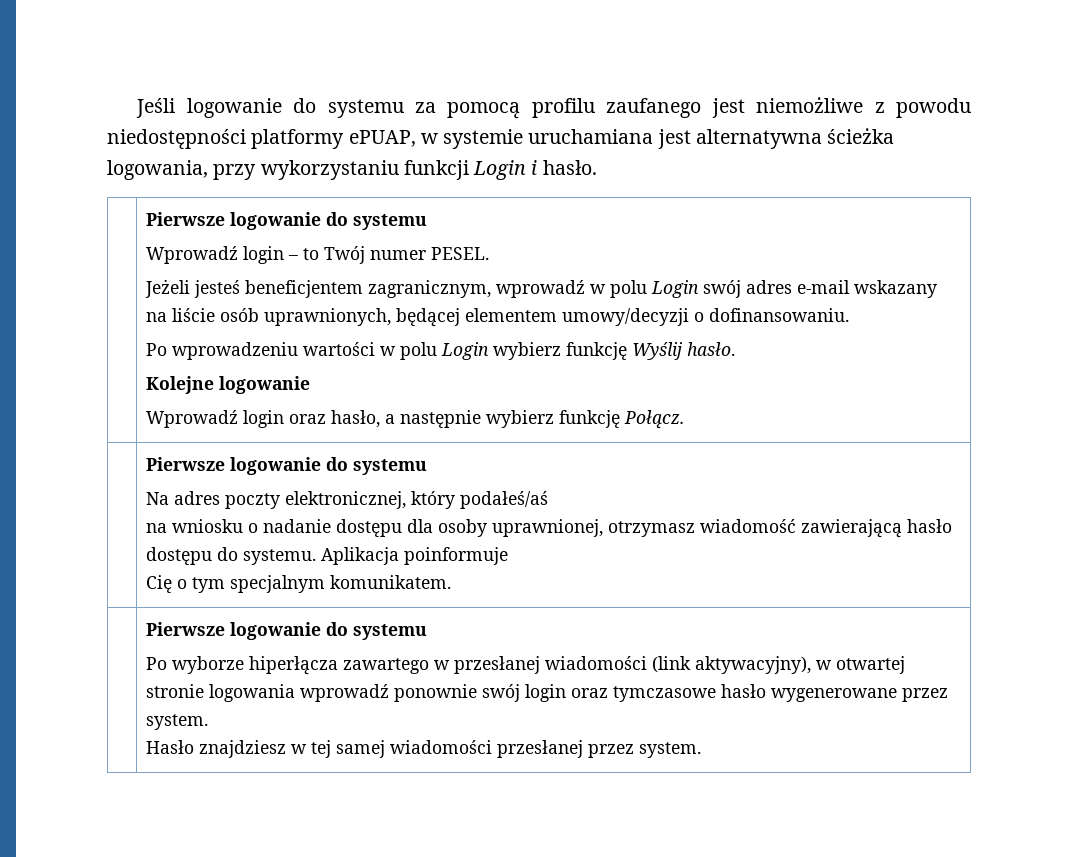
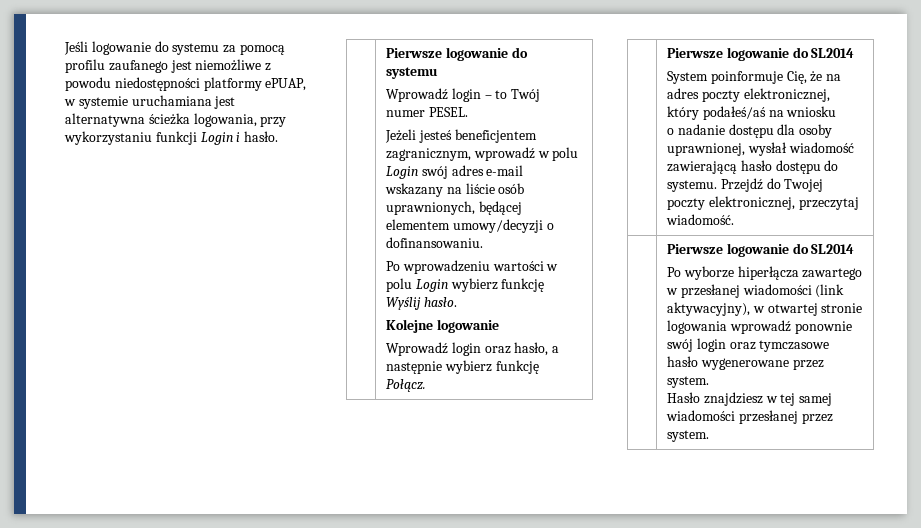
  Wprowadź login oraz hasło, a następnie wybierz funkcję Połącz.
- | Pierwsze logowanie do systemu
- Na adres poczty elektronicznej, który podałeś/aś
- na wniosku o nadanie dostępu dla osoby uprawnionej, otrzymasz wiadomość zawierającą hasło dostępu do systemu. Aplikacja poinformuje
- Cię o tym specjalnym komunikatem.
- | Pierwsze logowanie do systemu
+ | Pierwsze logowanie do SL2014
+ System poinformuje Cię, że na adres poczty elektronicznej, który podałeś/aś na wniosku
+ o nadanie dostępu dla osoby uprawnionej, wysłał wiadomość zawierającą hasło dostępu do systemu. Przejdź do Twojej poczty elektronicznej, przeczytaj wiadomość.
+ | Pierwsze logowanie do SL2014

